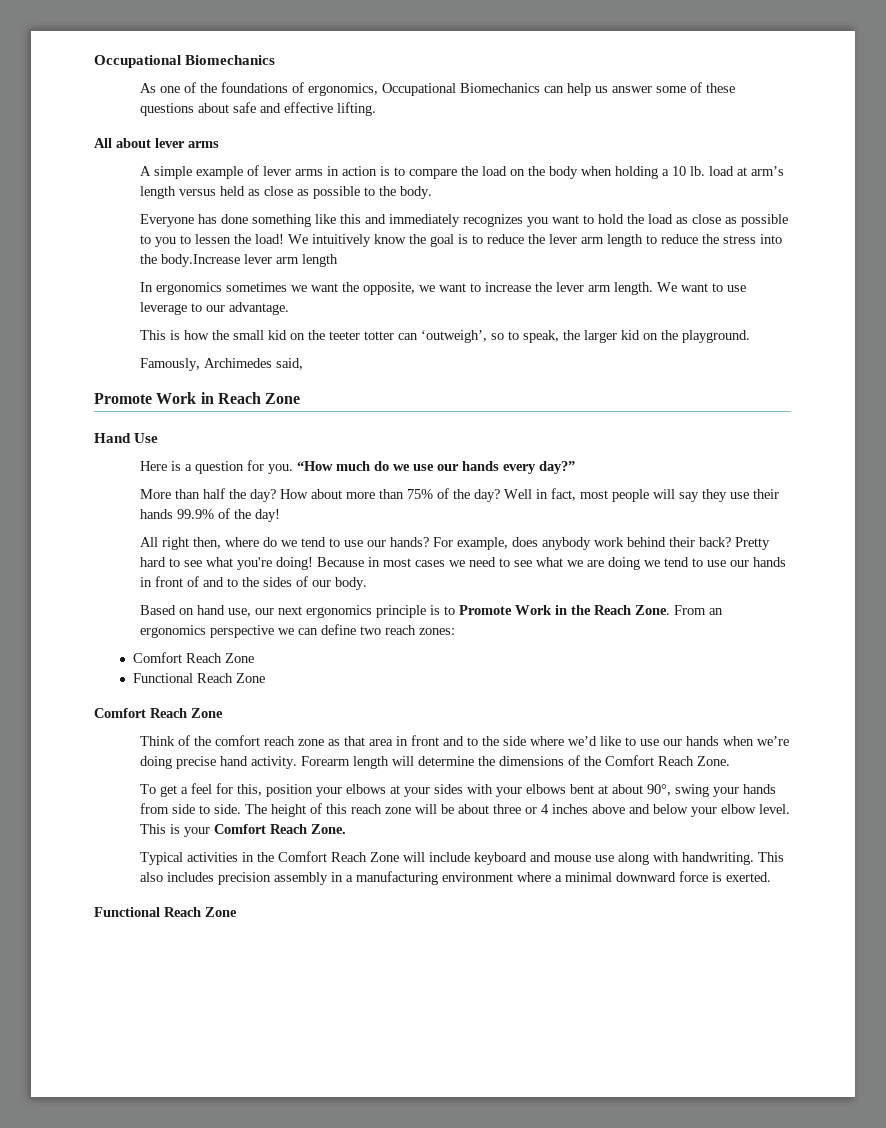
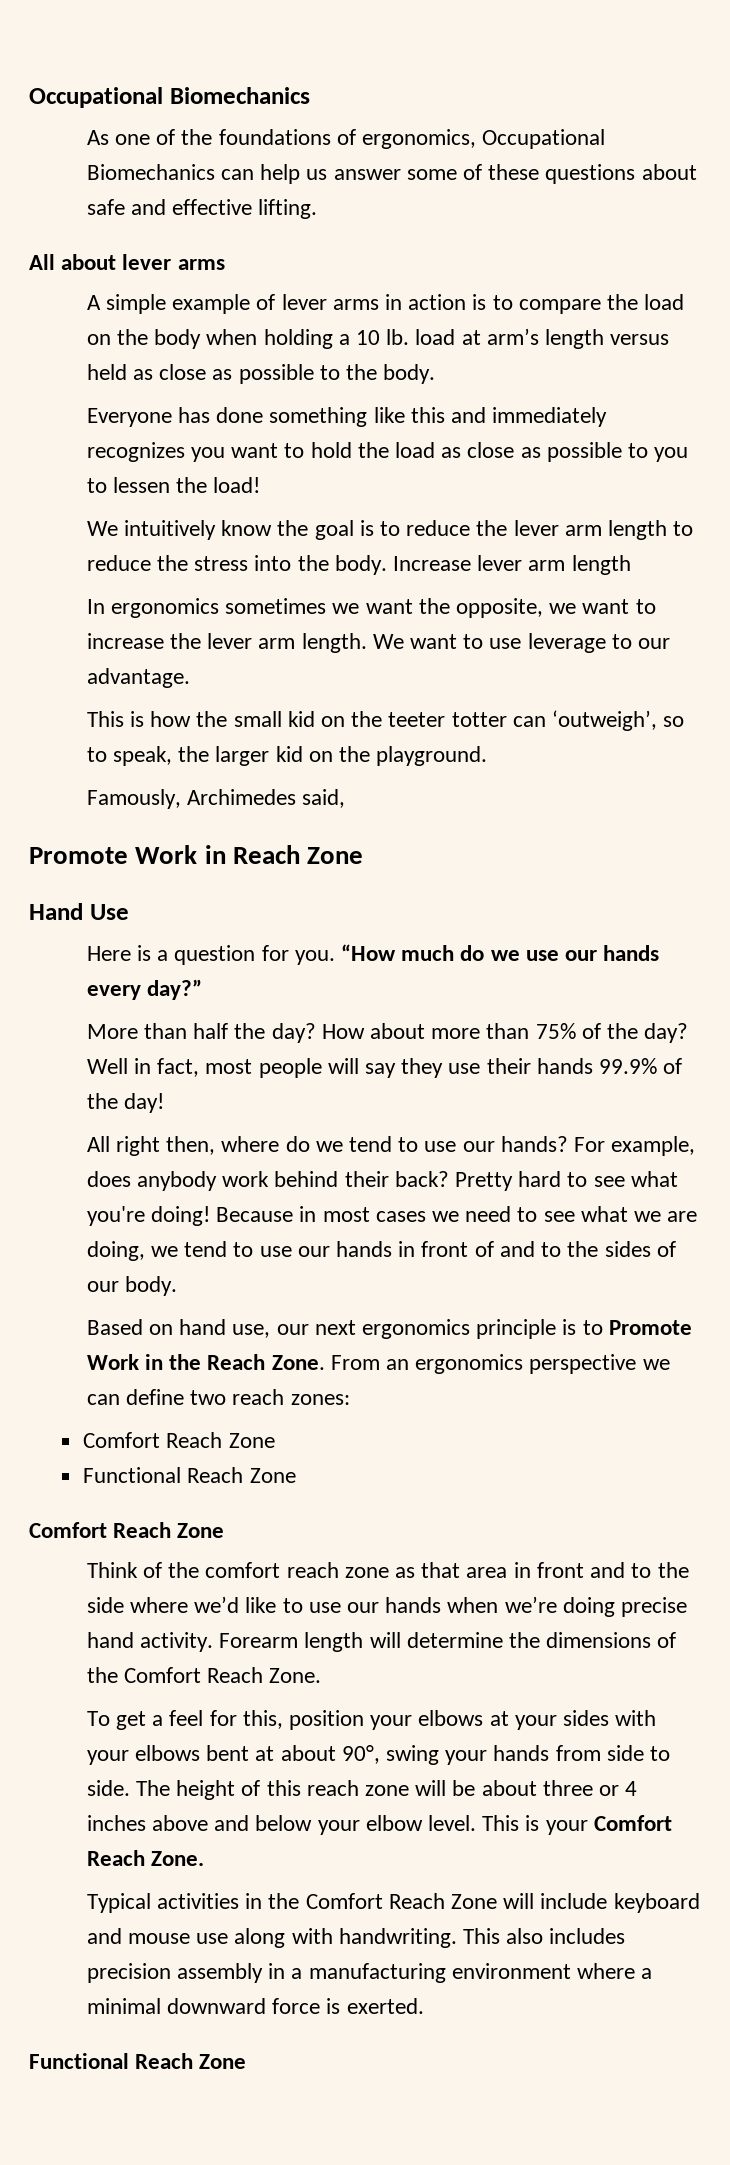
- Everyone has done something like this and immediately recognizes you want to hold the load as close as possible to you to lessen the load! We intuitively know the goal is to reduce the lever arm length to reduce the stress into the body.Increase lever arm length
+ Everyone has done something like this and immediately recognizes you want to hold the load as close as possible to you to lessen the load!
+ We intuitively know the goal is to reduce the lever arm length to reduce the stress into the body. Increase lever arm length
- Because in most cases we need to see what we are doing we tend to use our hands in front of and to the sides of our body.
+ Because in most cases we need to see what we are doing, we tend to use our hands in front of and to the sides of our body.

